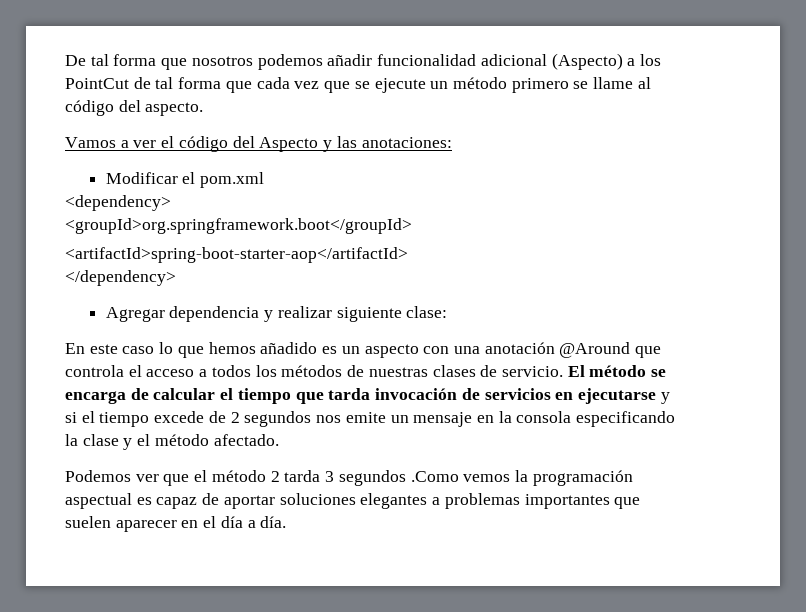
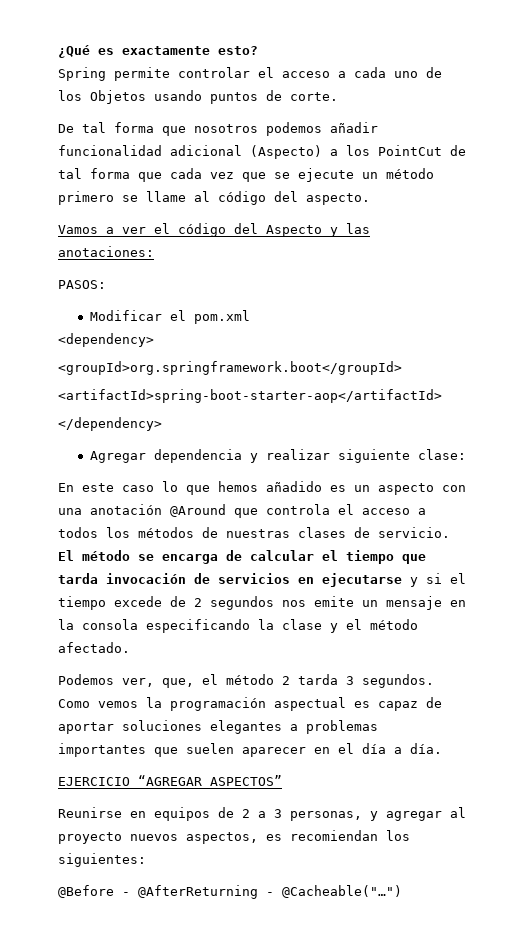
+ ¿Qué es exactamente esto?
+ Spring permite controlar el acceso a cada uno de los Objetos usando puntos de corte.
+ PASOS:
- Podemos ver que el método 2 tarda 3 segundos .Como vemos la programación aspectual es capaz de aportar soluciones elegantes a problemas importantes que suelen aparecer en el día a día.
+ Podemos ver, que, el método 2 tarda 3 segundos. Como vemos la programación aspectual es capaz de aportar soluciones elegantes a problemas importantes que suelen aparecer en el día a día.
+ EJERCICIO “AGREGAR ASPECTOS”
+ Reunirse en equipos de 2 a 3 personas, y agregar al proyecto nuevos aspectos, es recomiendan los siguientes:
+ @Before - @AfterReturning - @Cacheable("…")

